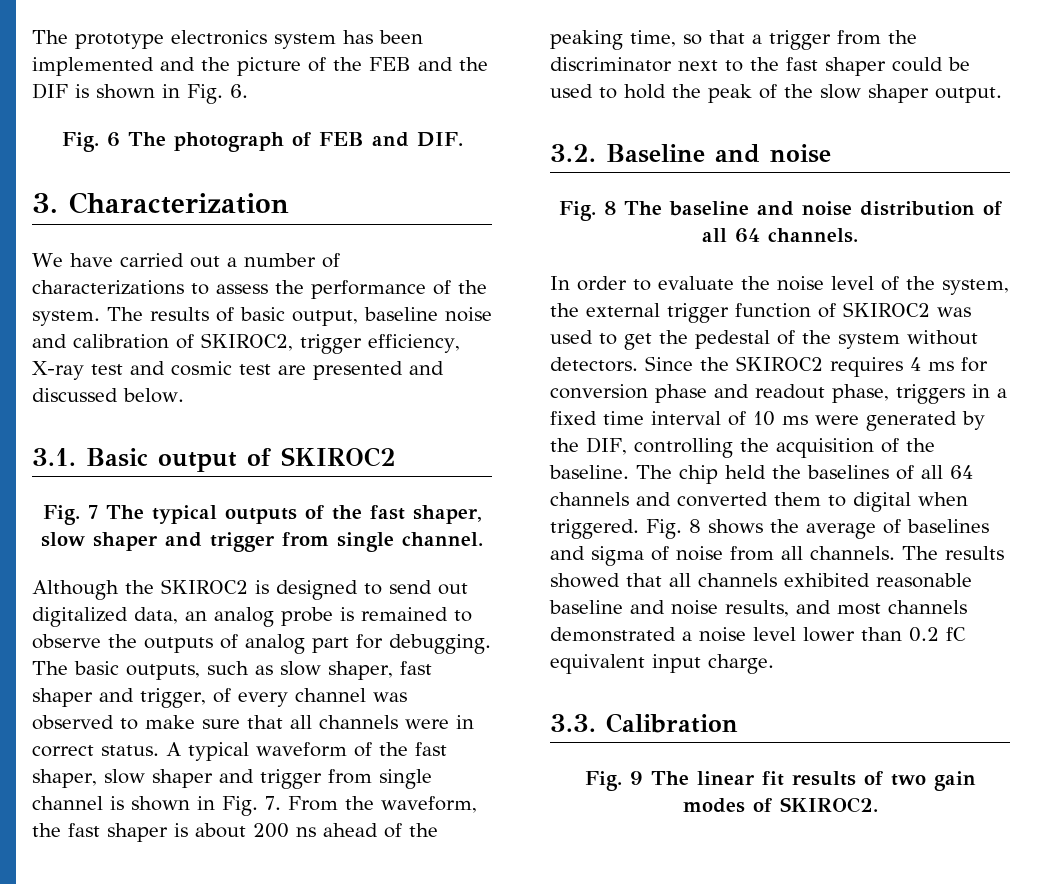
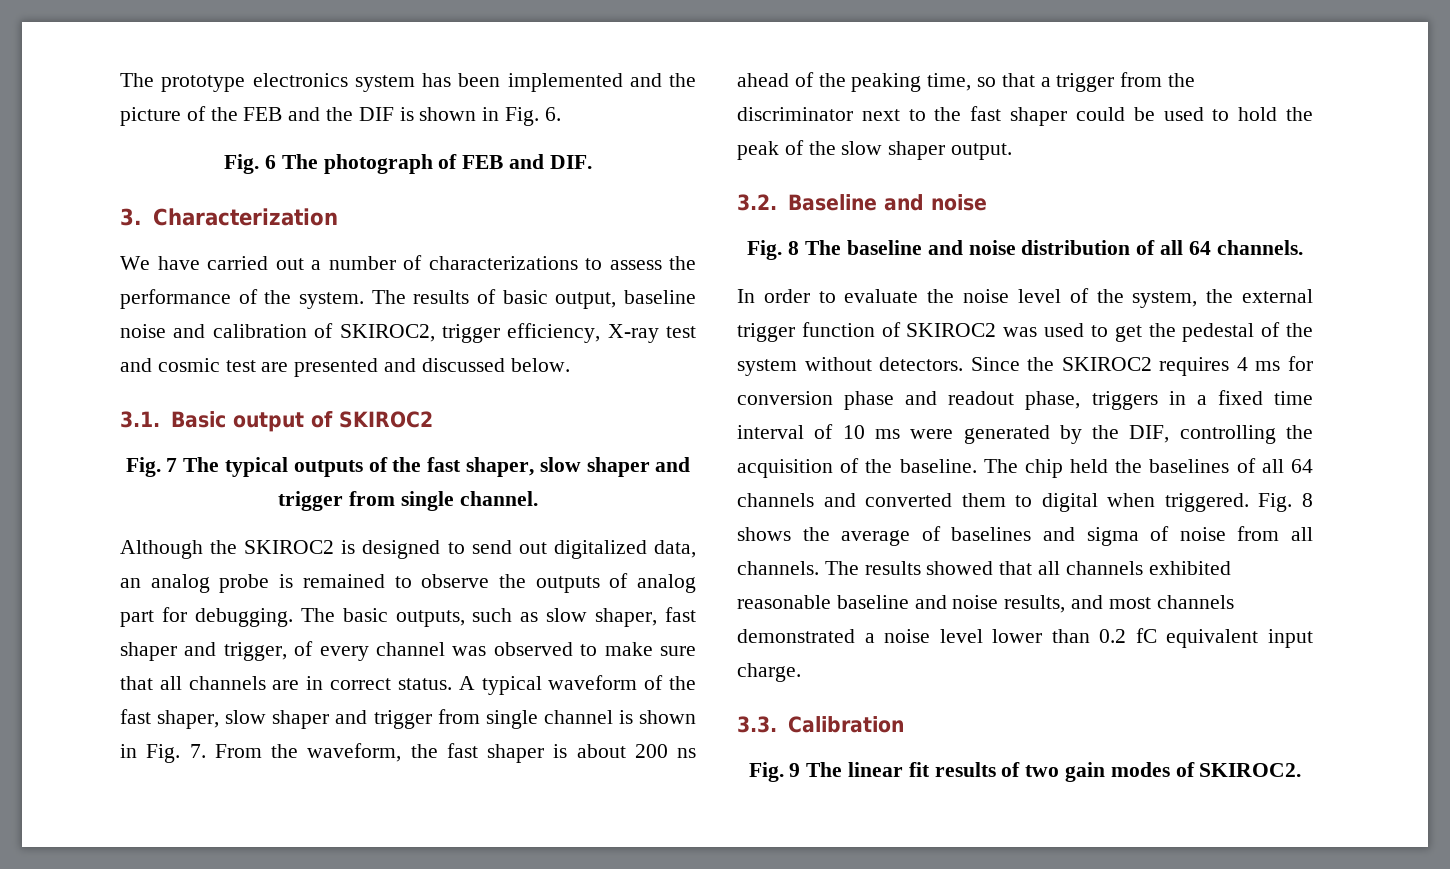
- The basic outputs, such as slow shaper, fast shaper and trigger, of every channel was observed to make sure that all channels were in correct status.
+ The basic outputs, such as slow shaper, fast shaper and trigger, of every channel was observed to make sure that all channels are in correct status.

